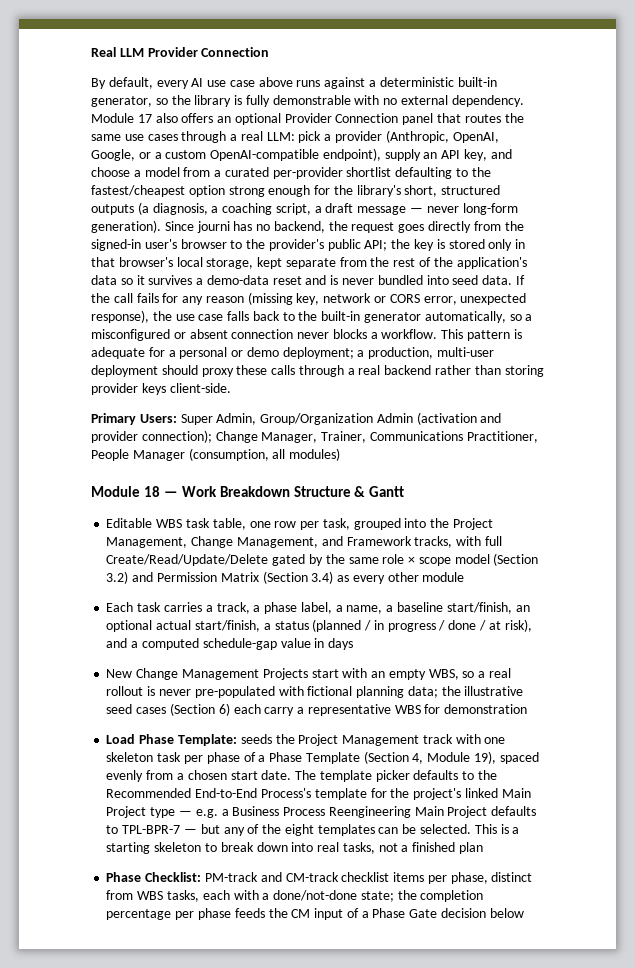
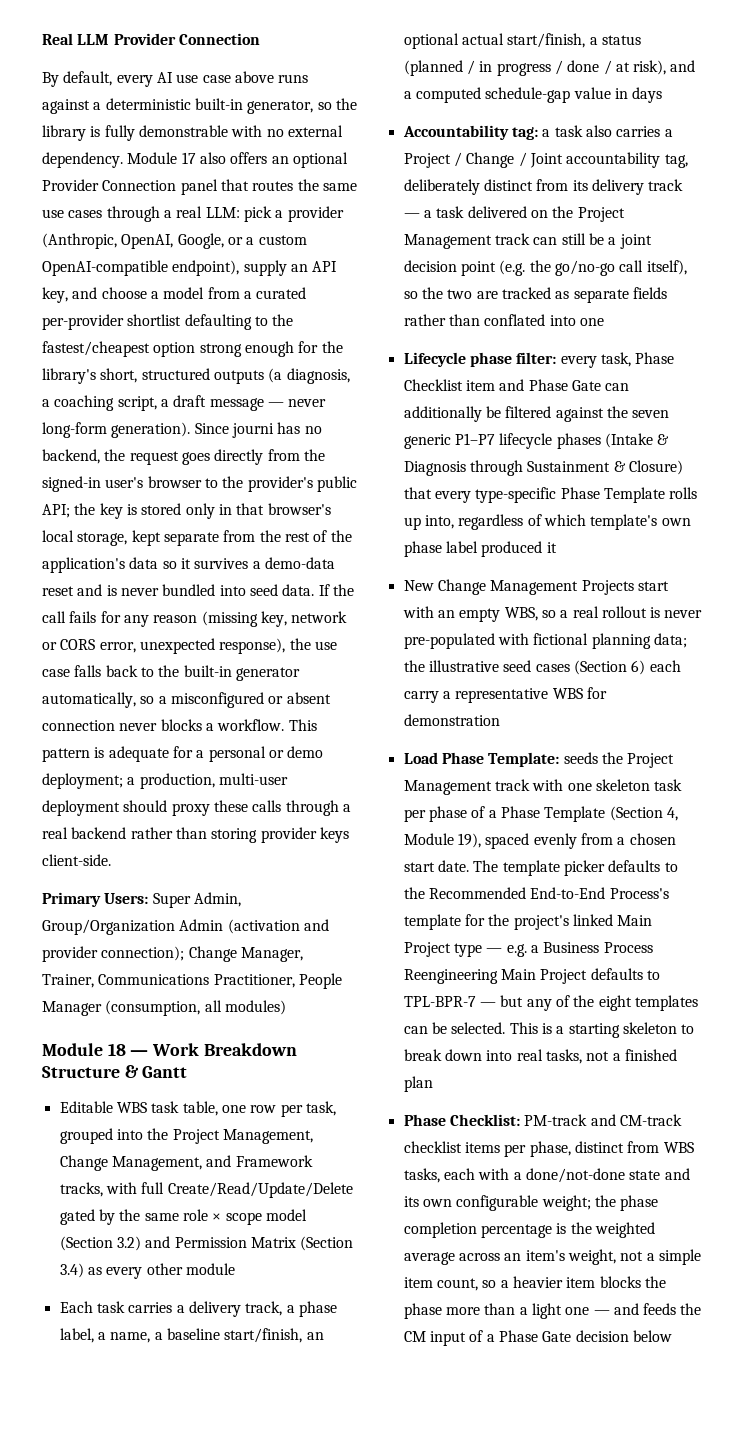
- Each task carries a track, a phase label, a name, a baseline start/finish, an optional actual start/finish, a status (planned / in progress / done / at risk), and a computed schedule-gap value in days
+ Each task carries a delivery track, a phase label, a name, a baseline start/finish, an optional actual start/finish, a status (planned / in progress / done / at risk), and a computed schedule-gap value in days
+ Accountability tag: a task also carries a Project / Change / Joint accountability tag, deliberately distinct from its delivery track — a task delivered on the Project Management track can still be a joint decision point (e.g. the go/no-go call itself), so the two are tracked as separate fields rather than conflated into one
+ Lifecycle phase filter: every task, Phase Checklist item and Phase Gate can additionally be filtered against the seven generic P1–P7 lifecycle phases (Intake & Diagnosis through Sustainment & Closure) that every type-specific Phase Template rolls up into, regardless of which template's own phase label produced it
- Phase Checklist: PM-track and CM-track checklist items per phase, distinct from WBS tasks, each with a done/not-done state; the completion percentage per phase feeds the CM input of a Phase Gate decision below
+ Phase Checklist: PM-track and CM-track checklist items per phase, distinct from WBS tasks, each with a done/not-done state and its own configurable weight; the phase completion percentage is the weighted average across an item's weight, not a simple item count, so a heavier item blocks the phase more than a light one — and feeds the CM input of a Phase Gate decision below

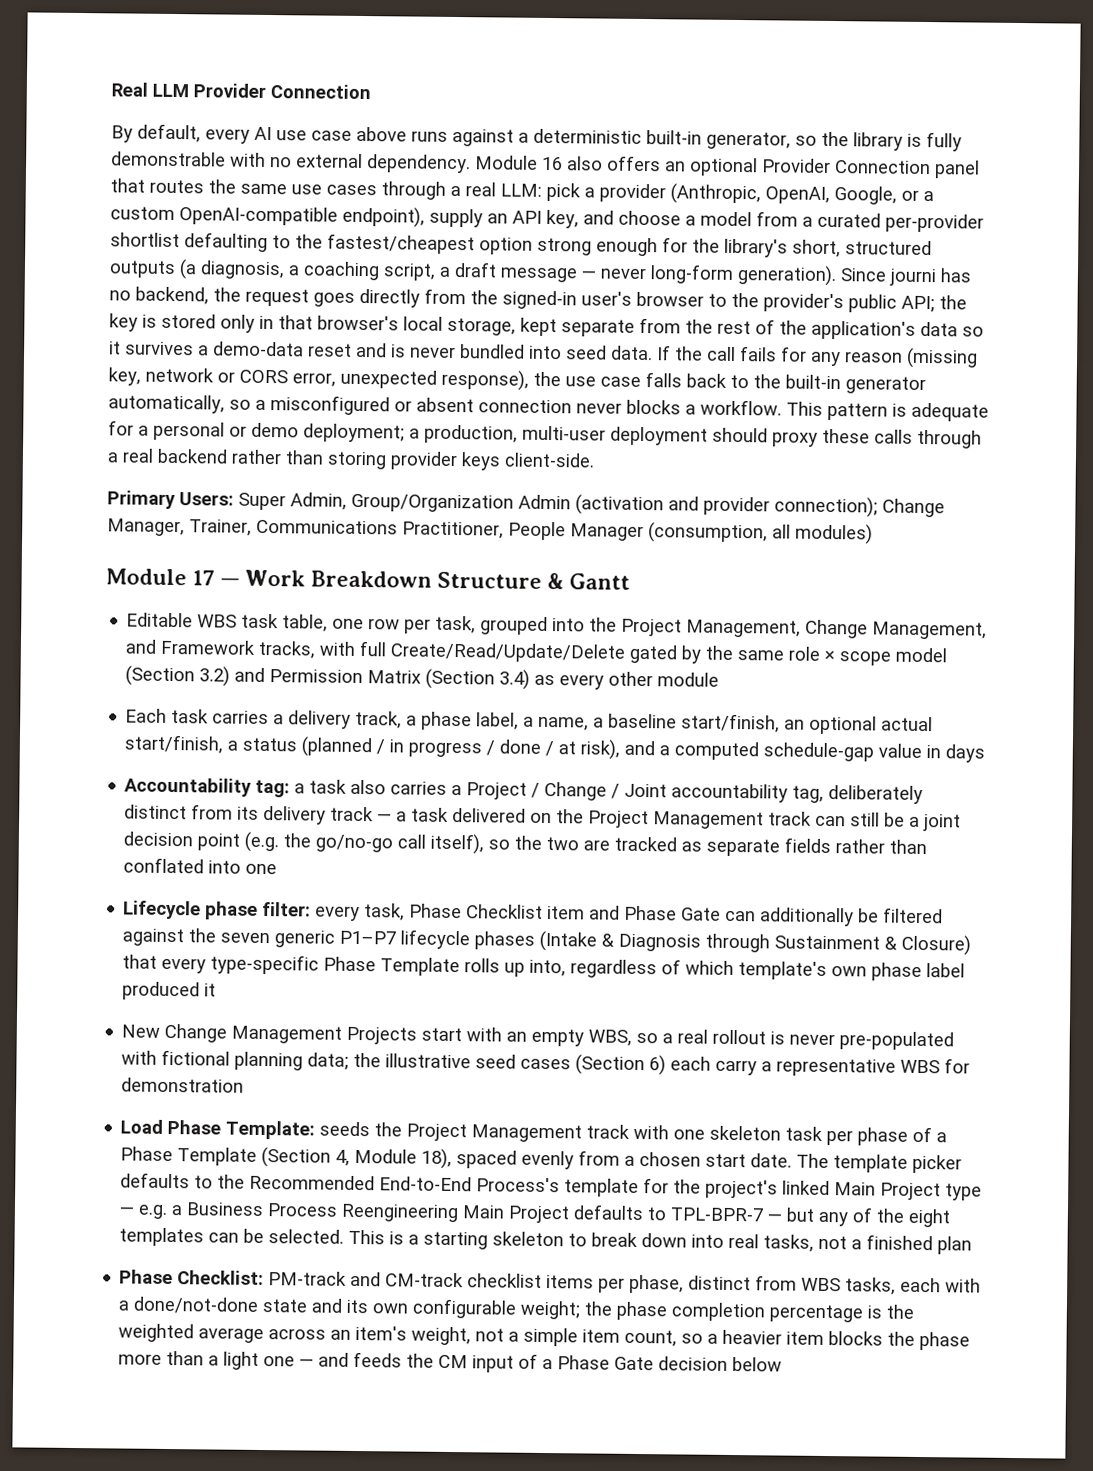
- Module 17 also offers an optional Provider Connection panel that routes the same use cases through a real LLM:
+ Module 16 also offers an optional Provider Connection panel that routes the same use cases through a real LLM:
- Module 18 — Work Breakdown Structure & Gantt
+ Module 17 — Work Breakdown Structure & Gantt
- Load Phase Template: seeds the Project Management track with one skeleton task per phase of a Phase Template (Section 4, Module 19), spaced evenly from a chosen start date.
+ Load Phase Template: seeds the Project Management track with one skeleton task per phase of a Phase Template (Section 4, Module 18), spaced evenly from a chosen start date.

